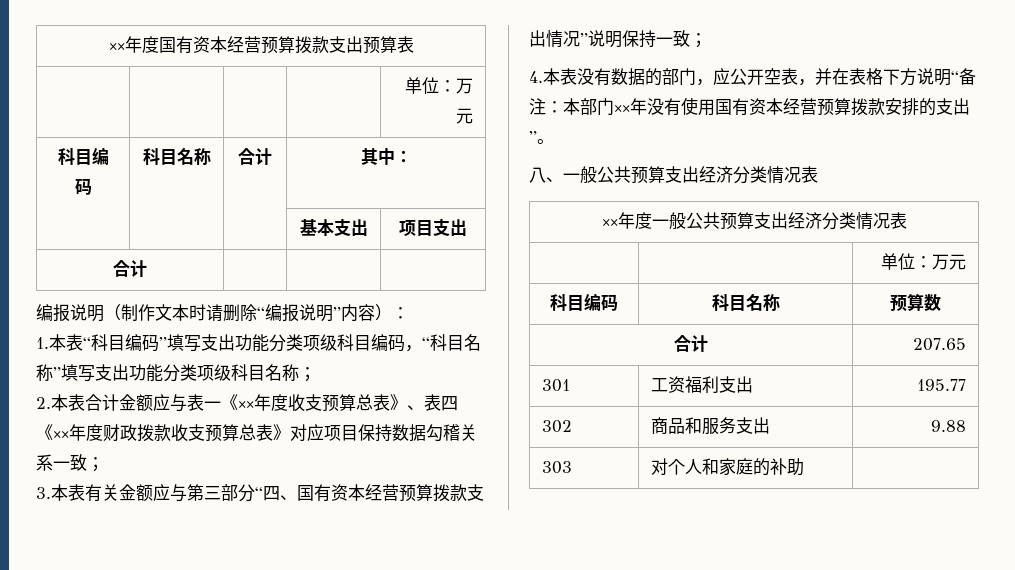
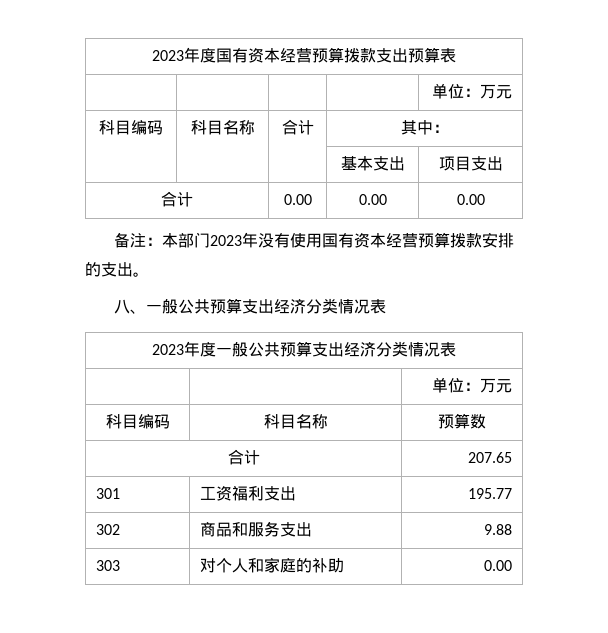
- ××年度国有资本经营预算拨款支出预算表
+ 2023年度国有资本经营预算拨款支出预算表
- 合计 | | |
- 编报说明（制作文本时请删除“编报说明”内容）：
- 1.本表“科目编码”填写支出功能分类项级科目编码，“科目名称”填写支出功能分类项级科目名称；
- 2.本表合计金额应与表一《××年度收支预算总表》、表四《××年度财政拨款收支预算总表》对应项目保持数据勾稽关系一致；
- 3.本表有关金额应与第三部分“四、国有资本经营预算拨款支出情况”说明保持一致；
- 4.本表没有数据的部门，应公开空表，并在表格下方说明“备注：本部门××年没有使用国有资本经营预算拨款安排的支出”。
+ 合计 | 0.00 | 0.00 | 0.00
+ 备注：本部门2023年没有使用国有资本经营预算拨款安排的支出。
- ××年度一般公共预算支出经济分类情况表
+ 2023年度一般公共预算支出经济分类情况表
- 303 | 对个人和家庭的补助 |
+ 303 | 对个人和家庭的补助 | 0.00

